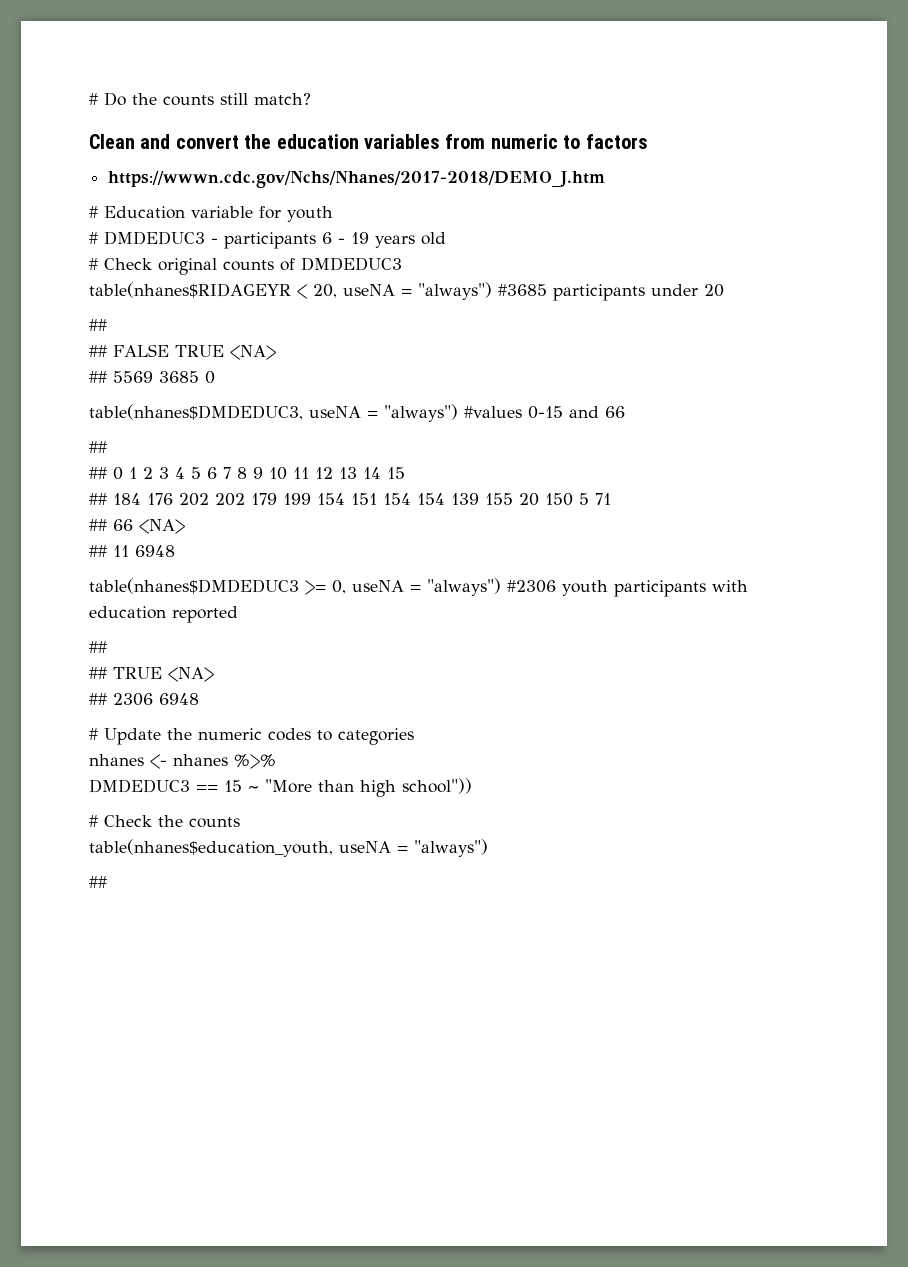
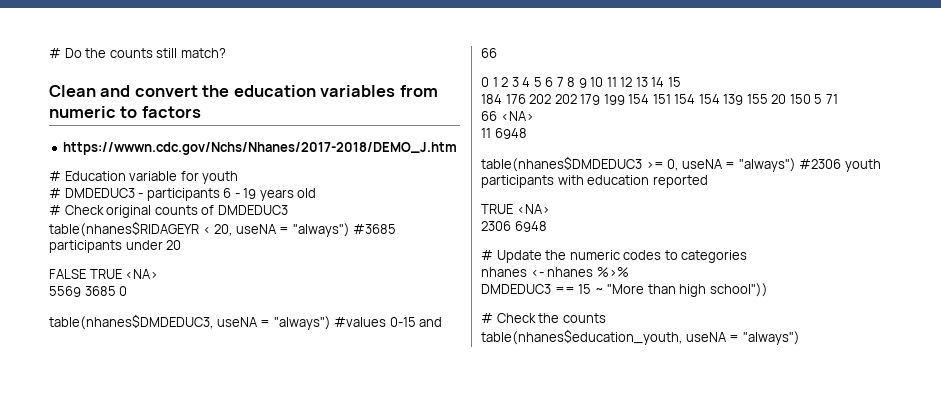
  table(nhanes$RIDAGEYR < 20, useNA = "always") #3685 participants under 20
- ##
- ## FALSE TRUE <NA>
+ FALSE TRUE <NA>
- ## 5569 3685 0
+ 5569 3685 0
  table(nhanes$DMDEDUC3, useNA = "always") #values 0-15 and 66
- ##
- ## 0 1 2 3 4 5 6 7 8 9 10 11 12 13 14 15
+ 0 1 2 3 4 5 6 7 8 9 10 11 12 13 14 15
- ## 184 176 202 202 179 199 154 151 154 154 139 155 20 150 5 71
+ 184 176 202 202 179 199 154 151 154 154 139 155 20 150 5 71
- ## 66 <NA>
+ 66 <NA>
- ## 11 6948
+ 11 6948
  table(nhanes$DMDEDUC3 >= 0, useNA = "always") #2306 youth participants with education reported
- ##
- ## TRUE <NA>
- ## 2306 6948
+ TRUE <NA>
+ 2306 6948
  table(nhanes$education_youth, useNA = "always")
- ##

